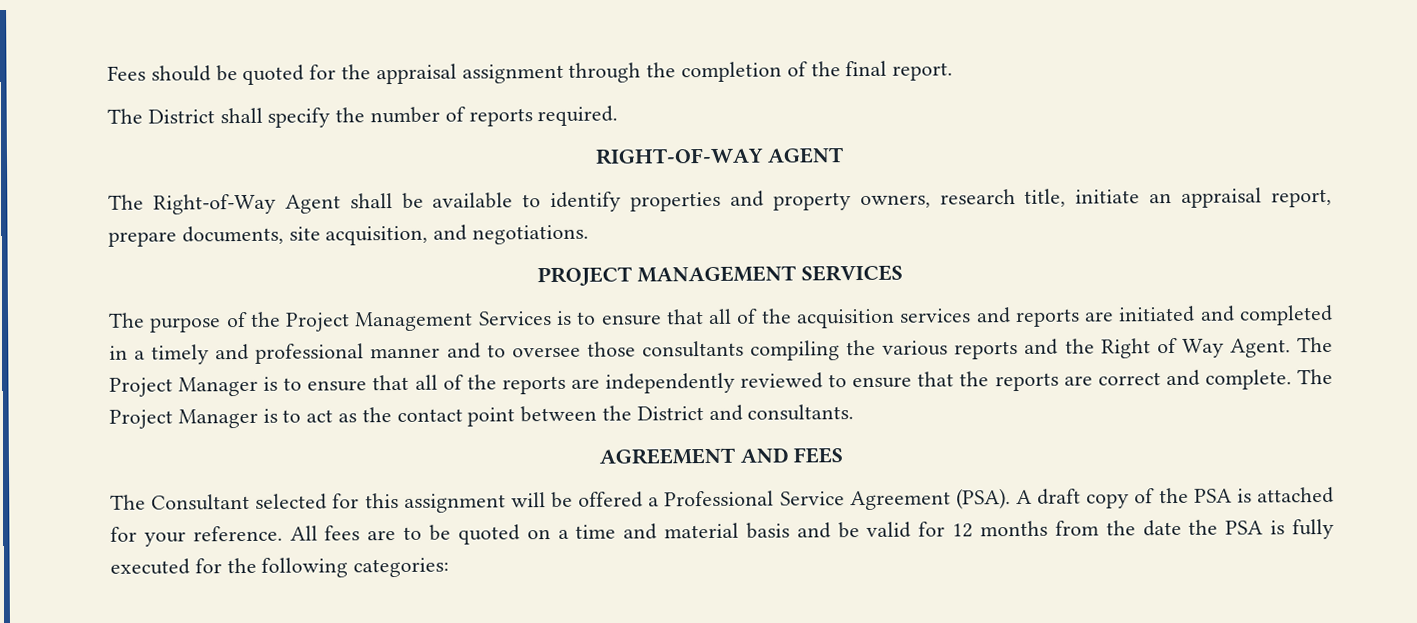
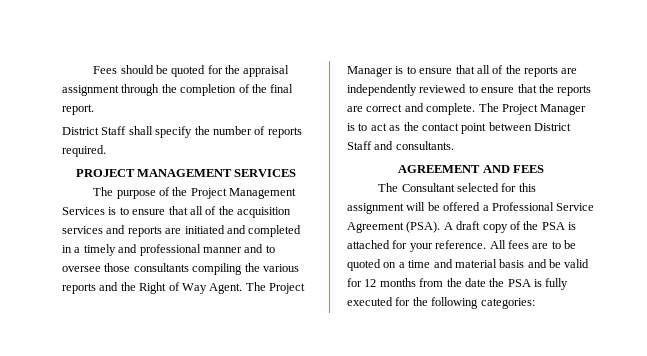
- The District shall specify the number of reports required.
+ District Staff shall specify the number of reports required.
- RIGHT-OF-WAY AGENT
- The Right-of-Way Agent shall be available to identify properties and property owners, research title, initiate an appraisal report, prepare documents, site acquisition, and negotiations.
- The Project Manager is to act as the contact point between the District and consultants.
+ The Project Manager is to act as the contact point between District Staff and consultants.

